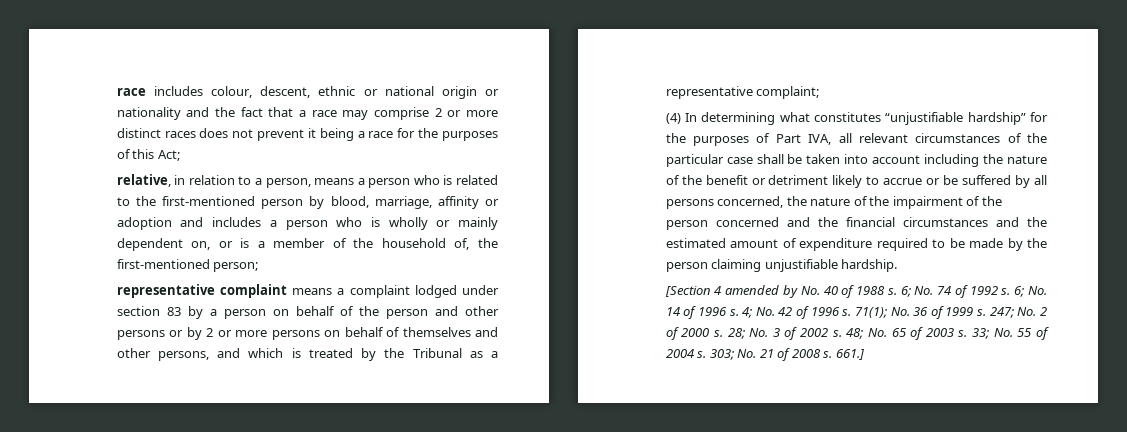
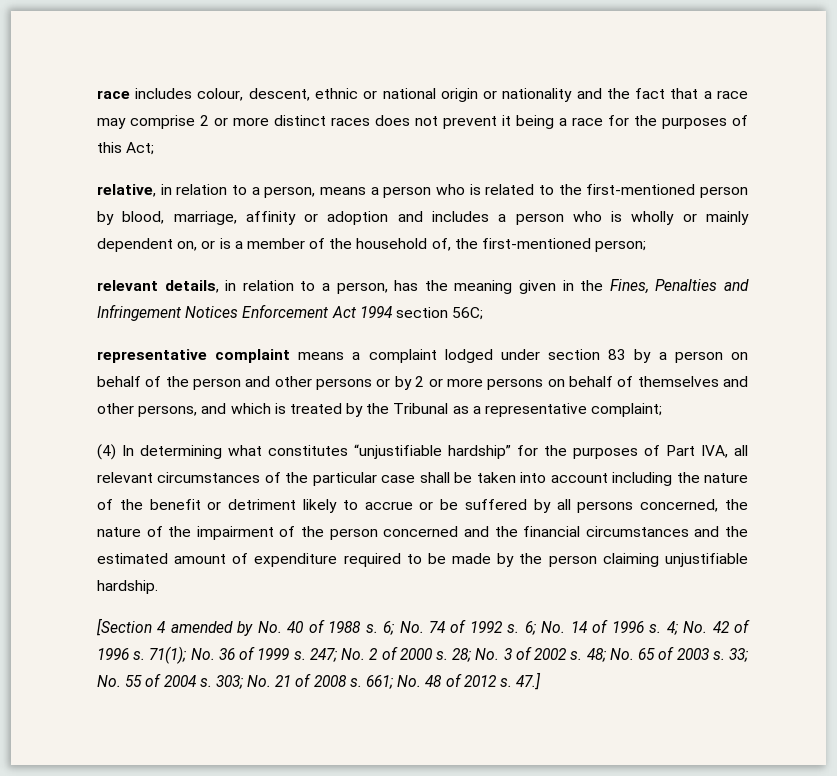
+ relevant details, in relation to a person, has the meaning given in the Fines, Penalties and Infringement Notices Enforcement Act 1994 section 56C;
- 661.]
+ 661; No. 48 of 2012 s. 47.]

